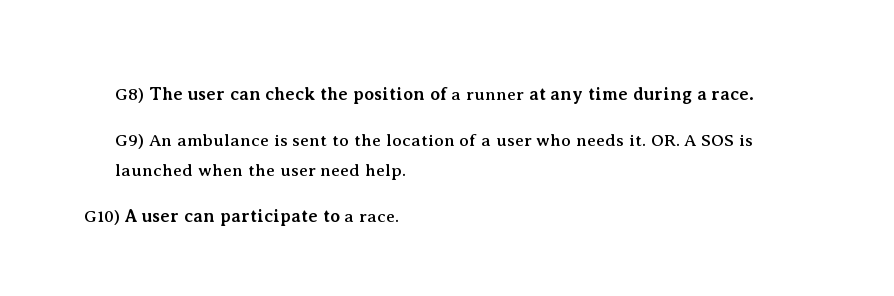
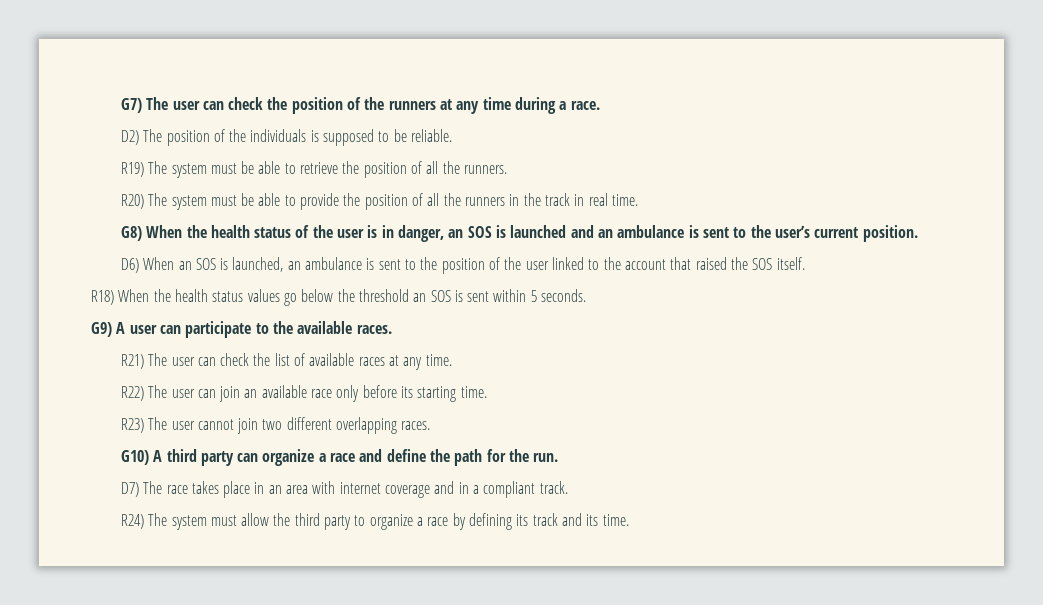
- G8) The user can check the position of a runner at any time during a race.
+ G7) The user can check the position of the runners at any time during a race.
- G9) An ambulance is sent to the location of a user who needs it. OR. A SOS is launched when the user need help.
- G10) A user can participate to a race.
+ D2) The position of the individuals is supposed to be reliable.
+ R19) The system must be able to retrieve the position of all the runners.
+ R20) The system must be able to provide the position of all the runners in the track in real time.
+ G8) When the health status of the user is in danger, an SOS is launched and an ambulance is sent to the user’s current position.
+ D6) When an SOS is launched, an ambulance is sent to the position of the user linked to the account that raised the SOS itself.
+ R18) When the health status values go below the threshold an SOS is sent within 5 seconds.
+ G9) A user can participate to the available races.
+ R21) The user can check the list of available races at any time.
+ R22) The user can join an available race only before its starting time.
+ R23) The user cannot join two different overlapping races.
+ G10) A third party can organize a race and define the path for the run.
+ D7) The race takes place in an area with internet coverage and in a compliant track.
+ R24) The system must allow the third party to organize a race by defining its track and its time.

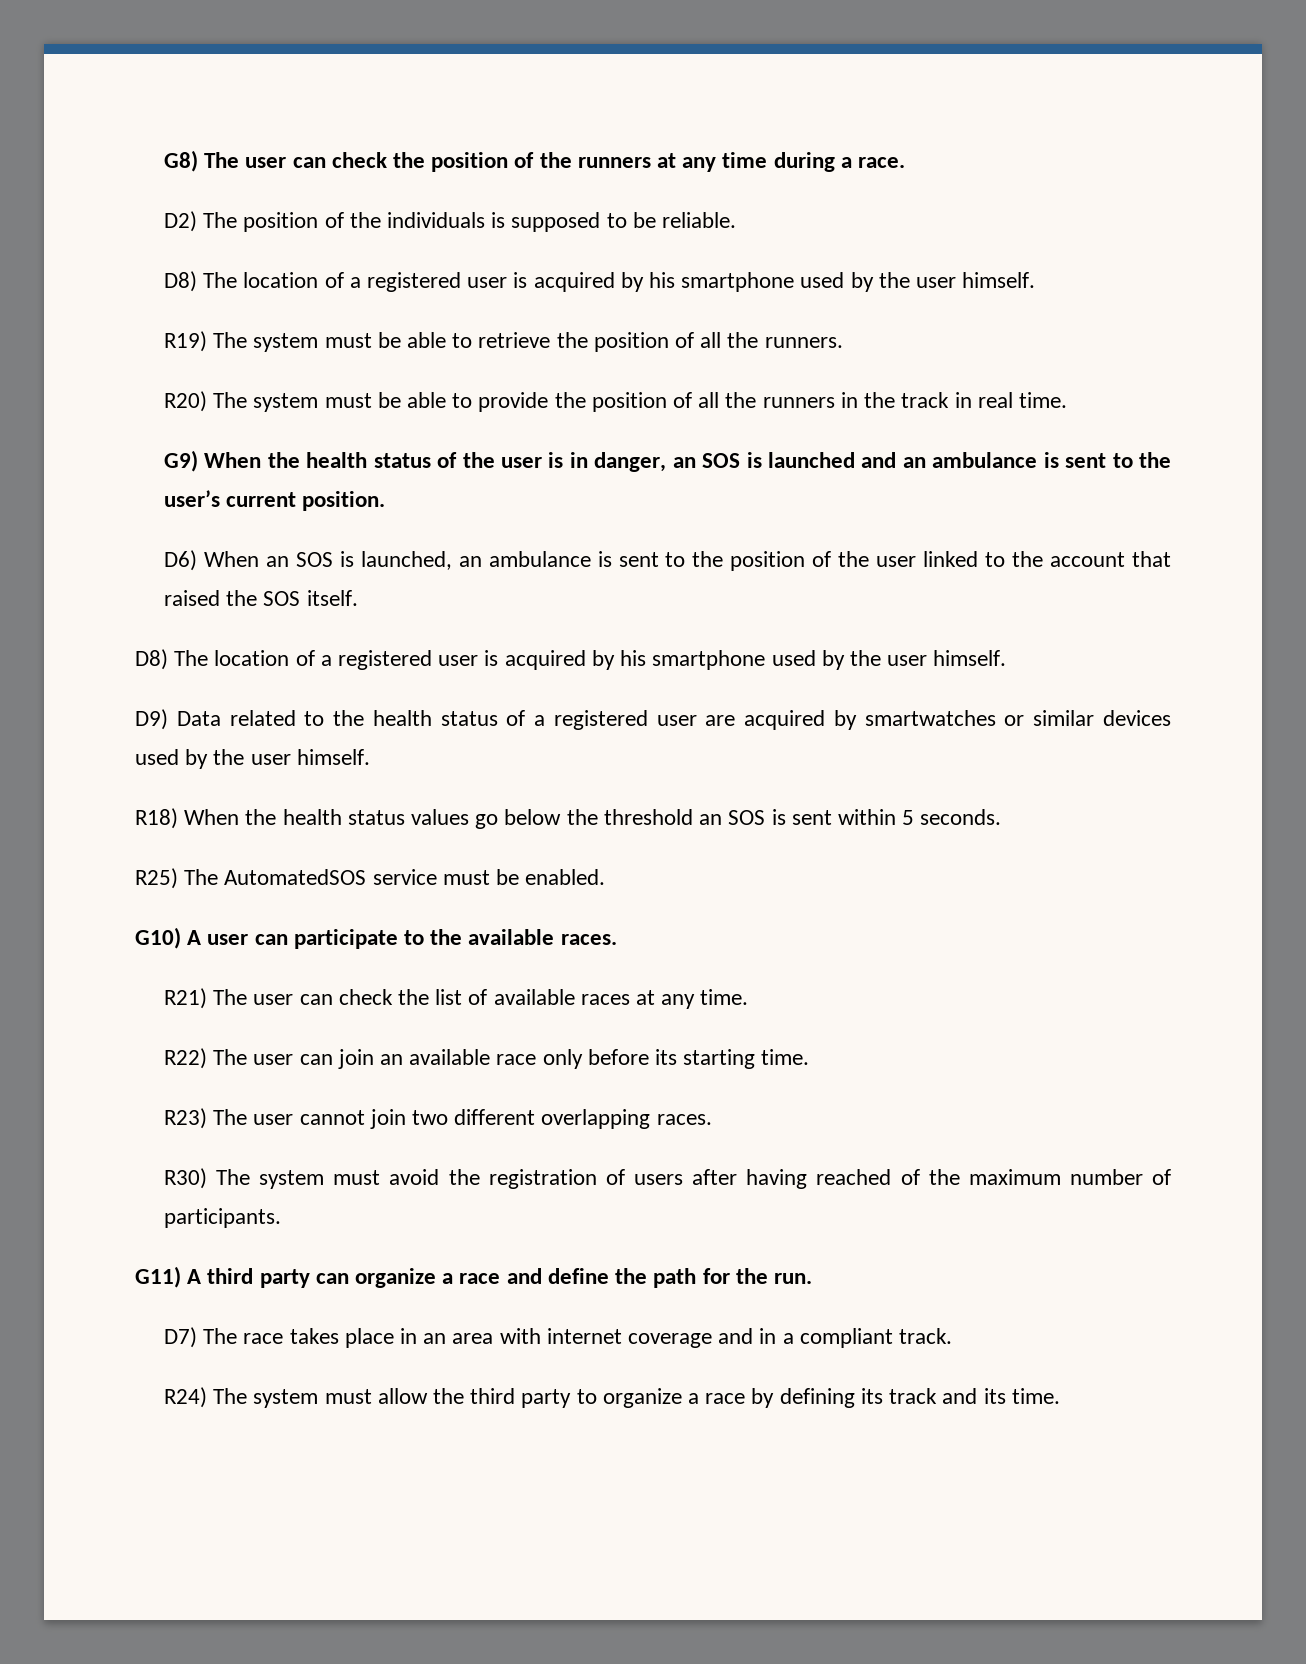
- G7) The user can check the position of the runners at any time during a race.
+ G8) The user can check the position of the runners at any time during a race.
  D2) The position of the individuals is supposed to be reliable.
+ D8) The location of a registered user is acquired by his smartphone used by the user himself.
- G8) When the health status of the user is in danger, an SOS is launched and an ambulance is sent to the user’s current position.
+ G9) When the health status of the user is in danger, an SOS is launched and an ambulance is sent to the user’s current position.
  D6) When an SOS is launched, an ambulance is sent to the position of the user linked to the account that raised the SOS itself.
+ D8) The location of a registered user is acquired by his smartphone used by the user himself.
+ D9) Data related to the health status of a registered user are acquired by smartwatches or similar devices used by the user himself.
- G9) A user can participate to the available races.
+ R25) The AutomatedSOS service must be enabled.
+ G10) A user can participate to the available races.
- G10) A third party can organize a race and define the path for the run.
+ R30) The system must avoid the registration of users after having reached of the maximum number of participants.
+ G11) A third party can organize a race and define the path for the run.

